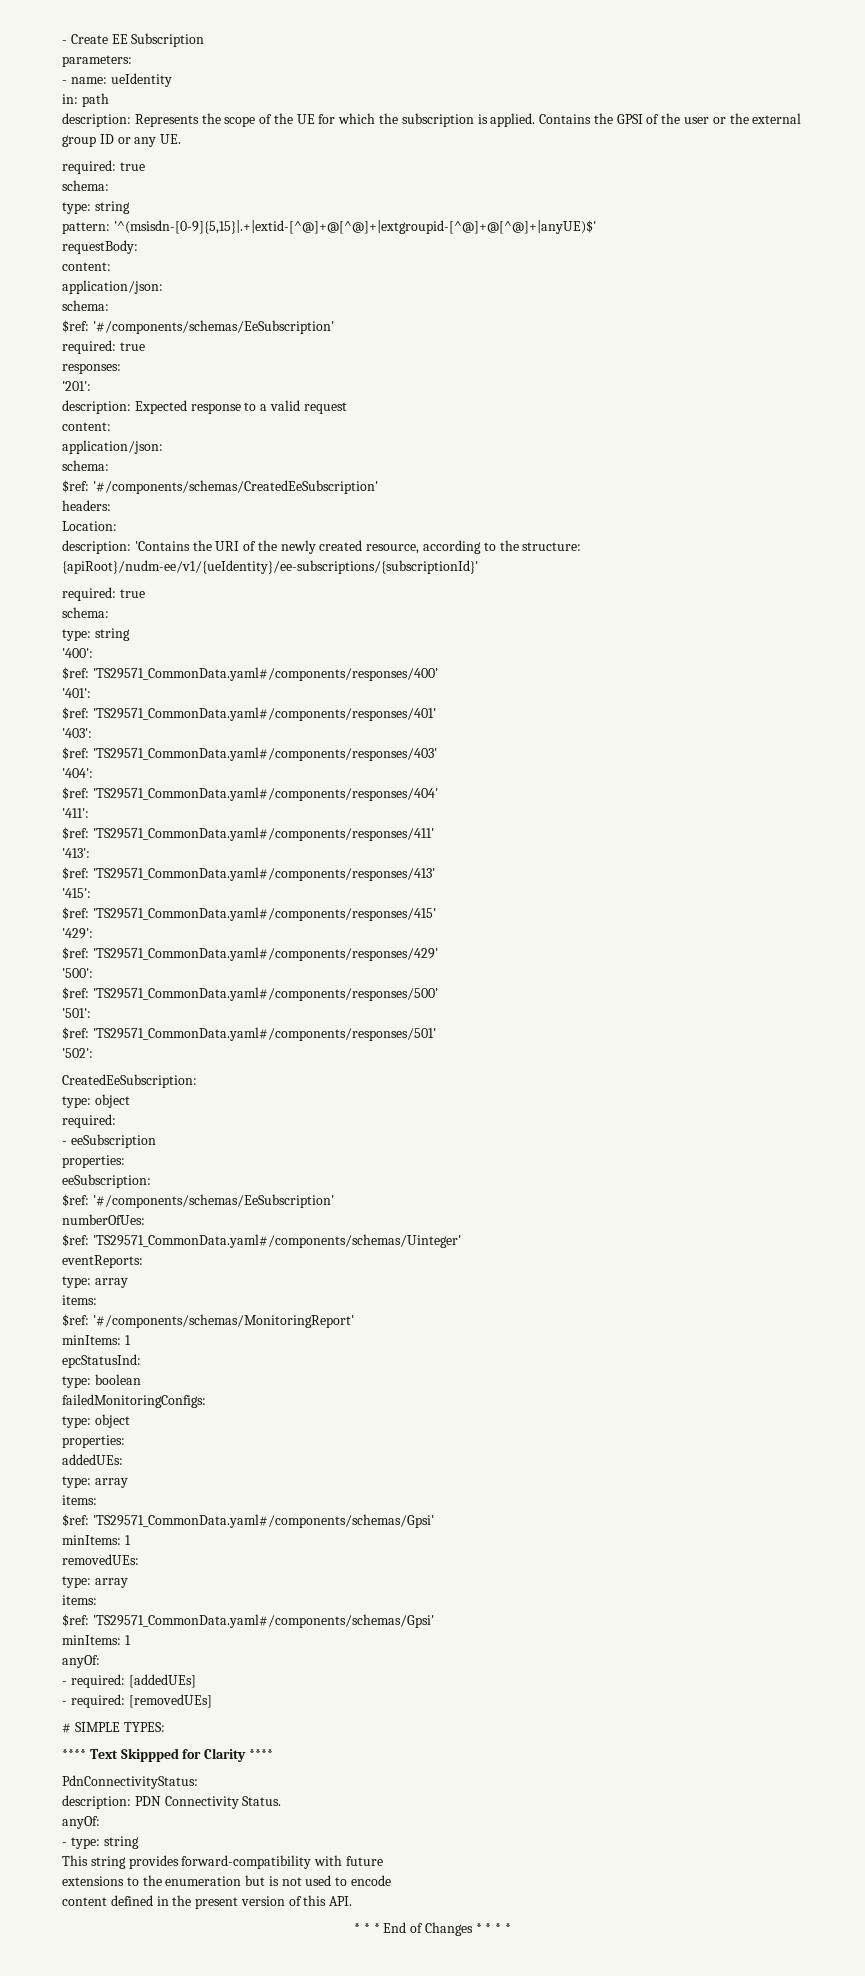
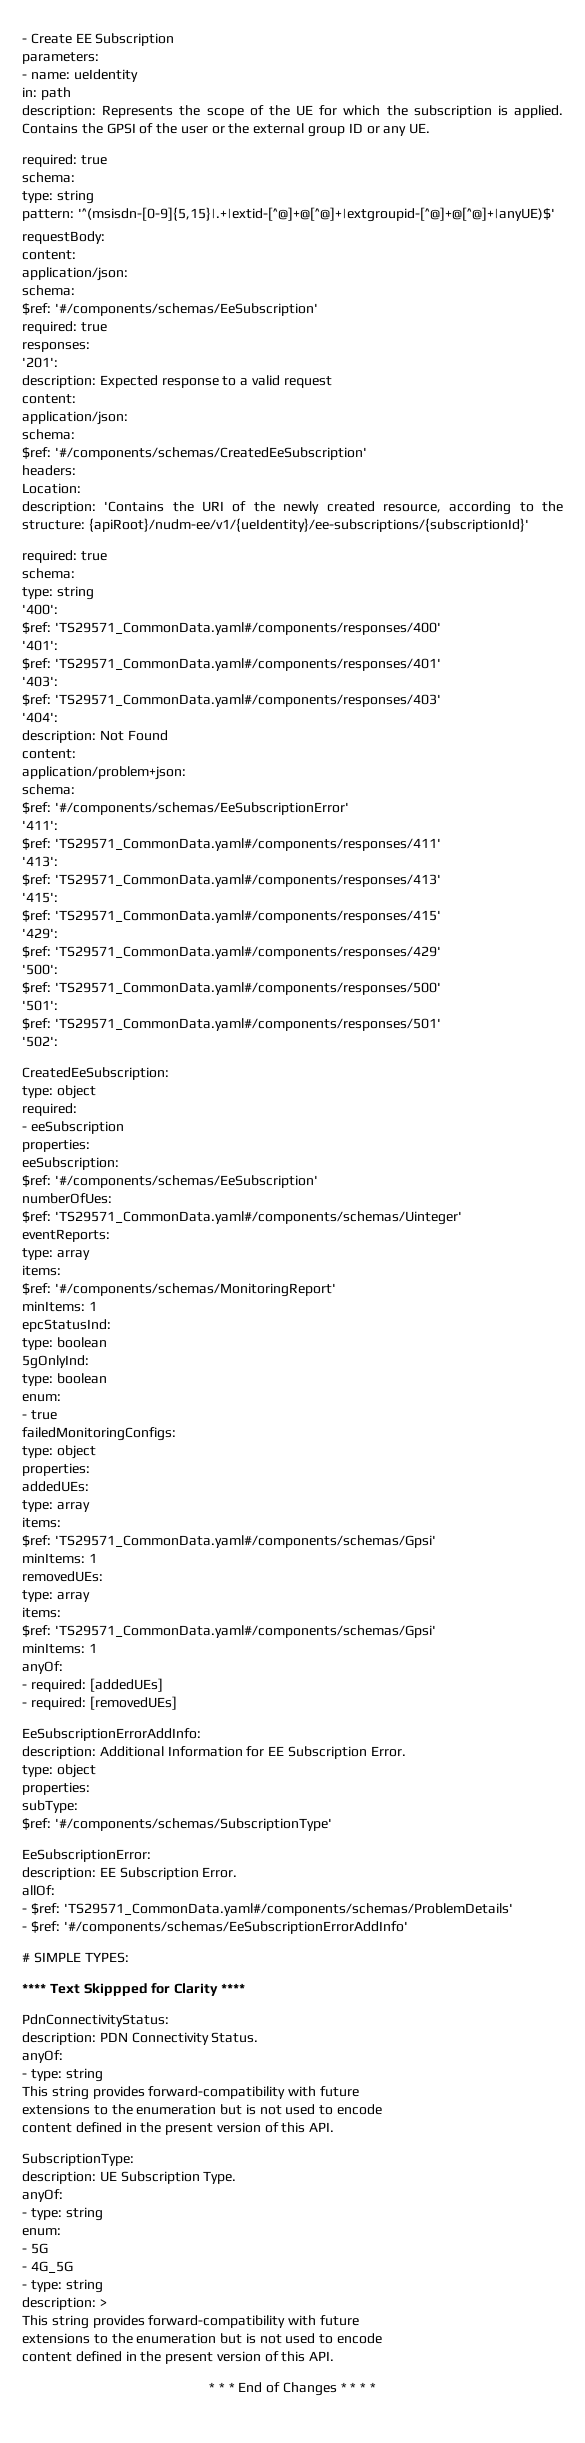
- $ref: 'TS29571_CommonData.yaml#/components/responses/404'
+ description: Not Found
+ content:
+ application/problem+json:
+ schema:
+ $ref: '#/components/schemas/EeSubscriptionError'
+ 5gOnlyInd:
+ type: boolean
+ enum:
+ - true
+ EeSubscriptionErrorAddInfo:
+ description: Additional Information for EE Subscription Error.
+ type: object
+ properties:
+ subType:
+ $ref: '#/components/schemas/SubscriptionType'
+ EeSubscriptionError:
+ description: EE Subscription Error.
+ allOf:
+ - $ref: 'TS29571_CommonData.yaml#/components/schemas/ProblemDetails'
+ - $ref: '#/components/schemas/EeSubscriptionErrorAddInfo'
+ SubscriptionType:
+ description: UE Subscription Type.
+ anyOf:
+ - type: string
+ enum:
+ - 5G
+ - 4G_5G
+ - type: string
+ description: >
+ This string provides forward-compatibility with future
+ extensions to the enumeration but is not used to encode
+ content defined in the present version of this API.

